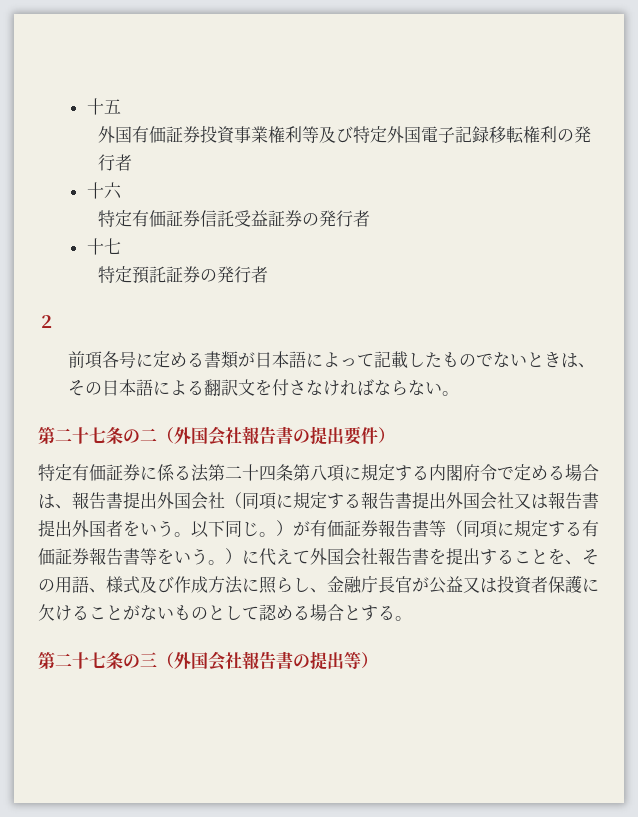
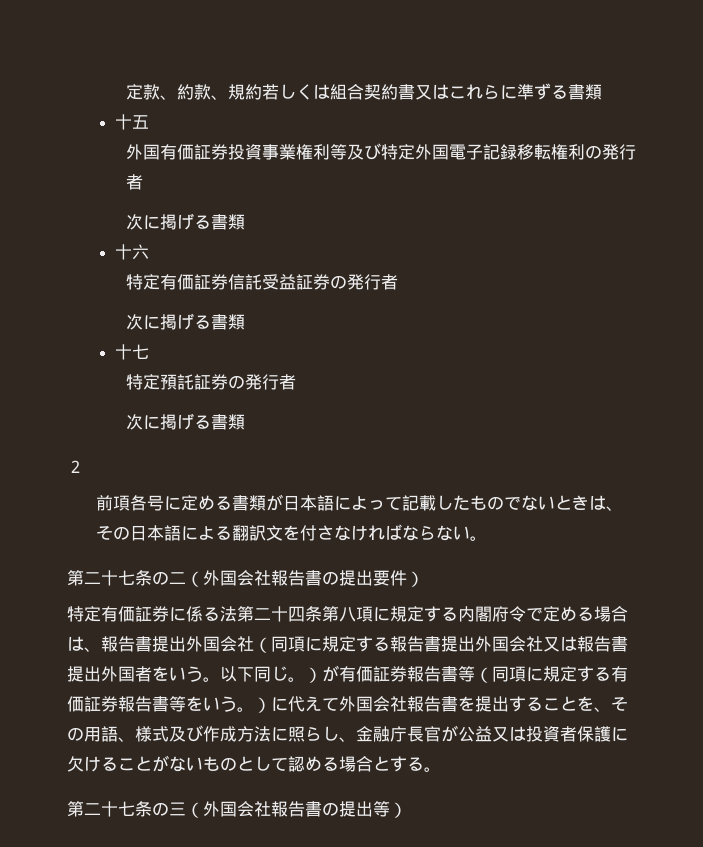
+ 定款、約款、規約若しくは組合契約書又はこれらに準ずる書類
  外国有価証券投資事業権利等及び特定外国電子記録移転権利の発行者
+ 次に掲げる書類
  特定有価証券信託受益証券の発行者
+ 次に掲げる書類
  特定預託証券の発行者
+ 次に掲げる書類

